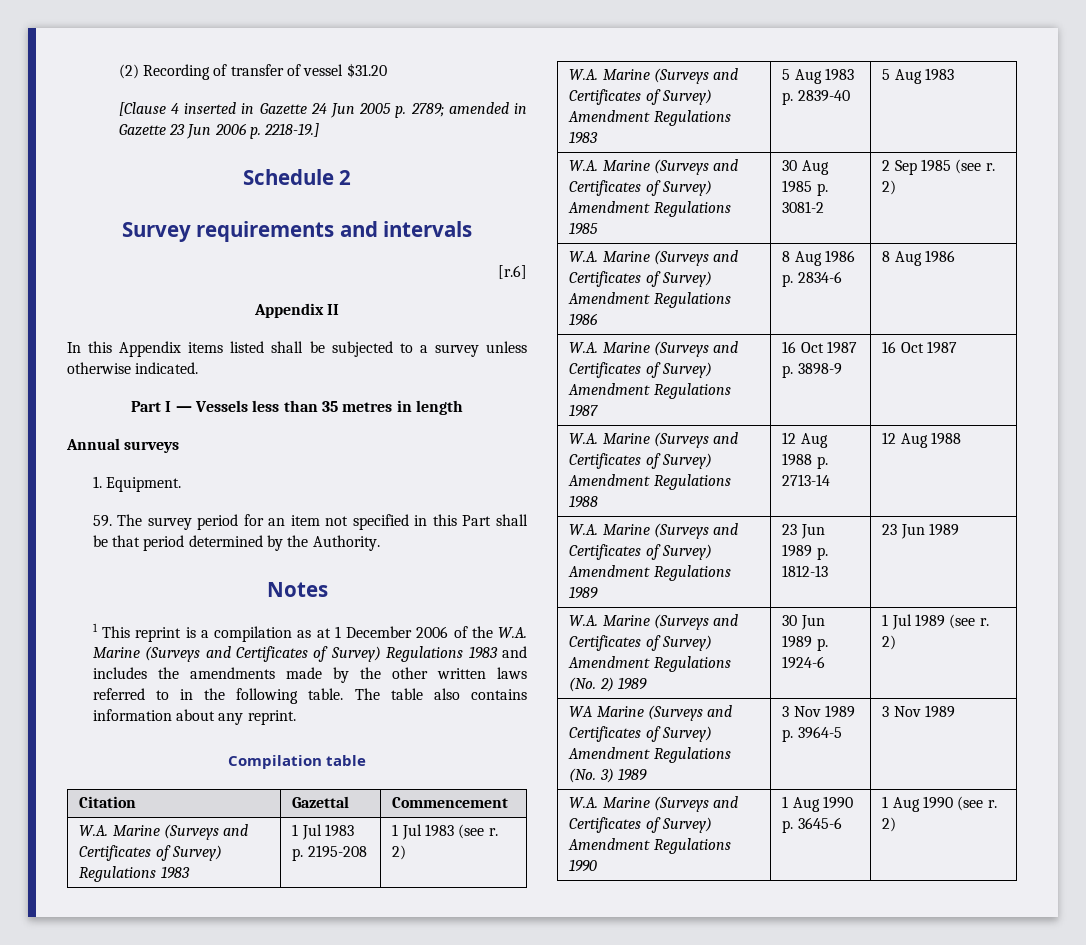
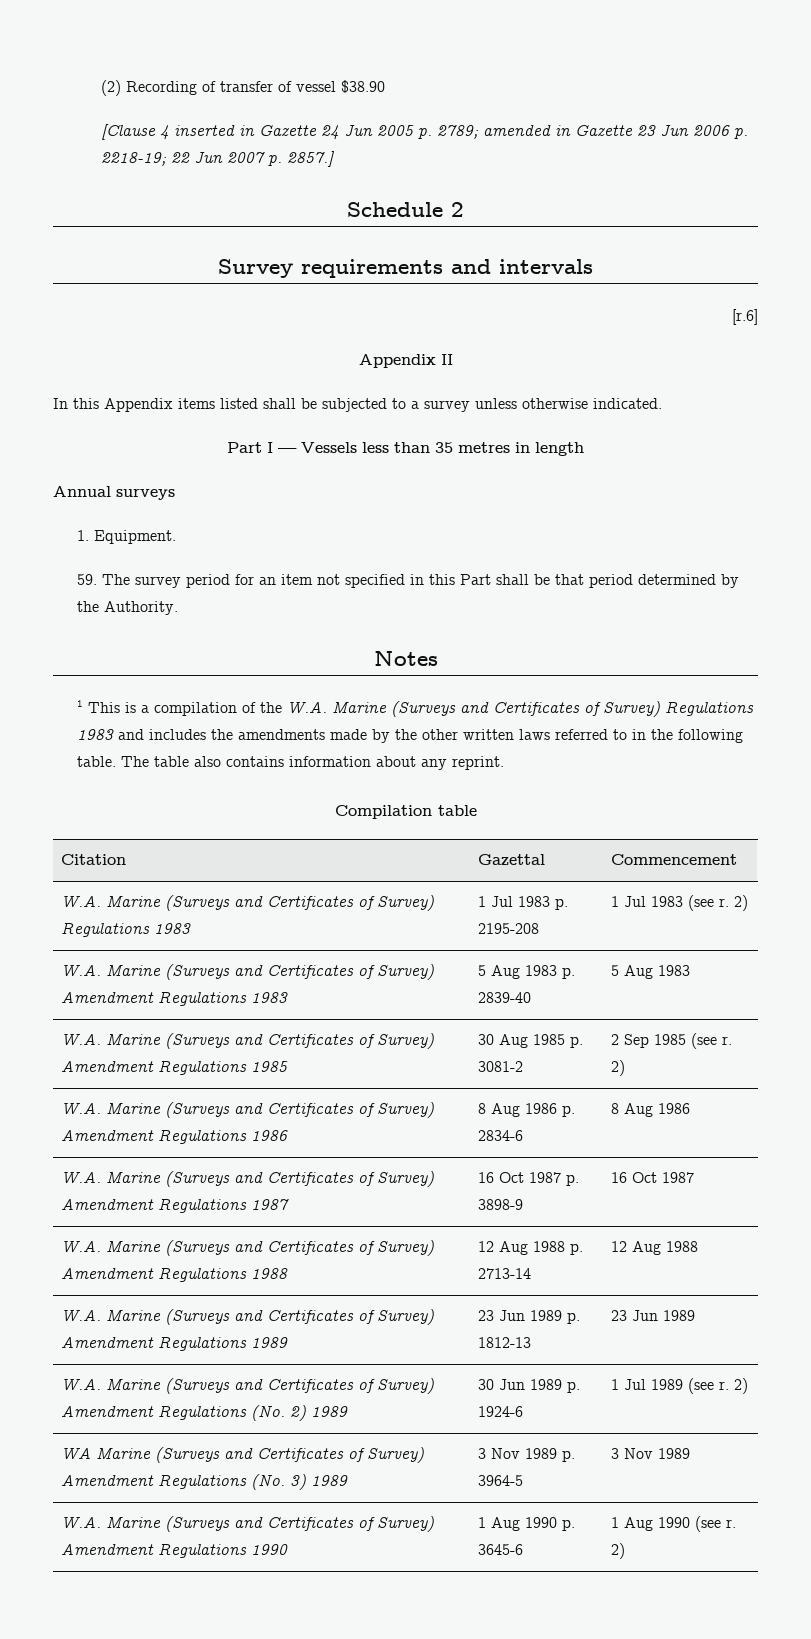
- (2) Recording of transfer of vessel $31.20
+ (2) Recording of transfer of vessel $38.90
- [Clause 4 inserted in Gazette 24 Jun 2005 p. 2789; amended in Gazette 23 Jun 2006 p. 2218-19.]
+ [Clause 4 inserted in Gazette 24 Jun 2005 p. 2789; amended in Gazette 23 Jun 2006 p. 2218-19; 22 Jun 2007 p. 2857.]
- 1 This reprint is a compilation as at 1 December 2006 of the W.A. Marine (Surveys and Certificates of Survey) Regulations 1983 and includes the amendments made by the other written laws referred to in the following table.
+ 1 This is a compilation of the W.A. Marine (Surveys and Certificates of Survey) Regulations 1983 and includes the amendments made by the other written laws referred to in the following table.

